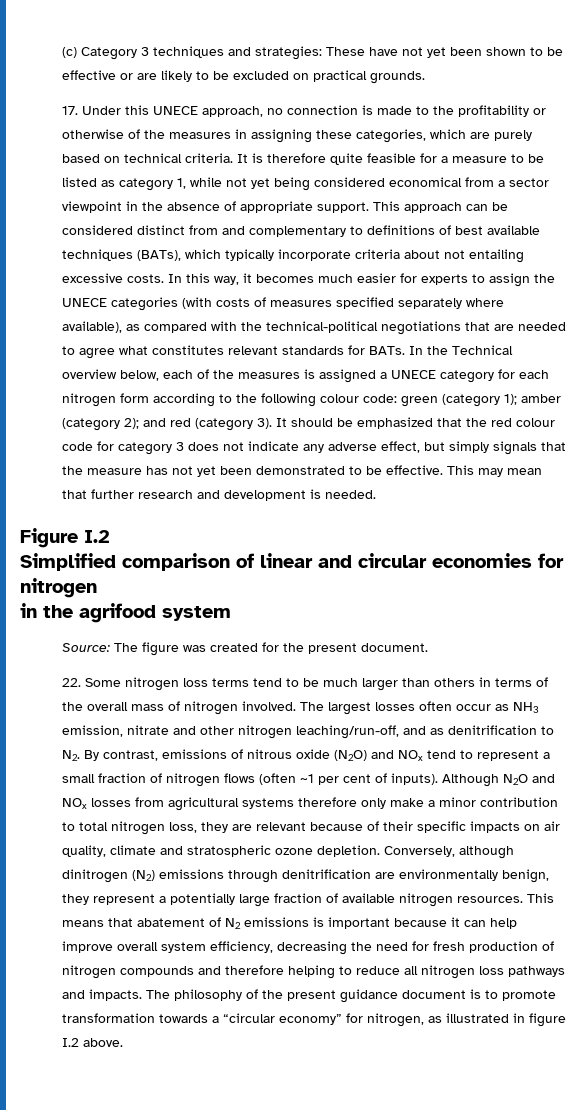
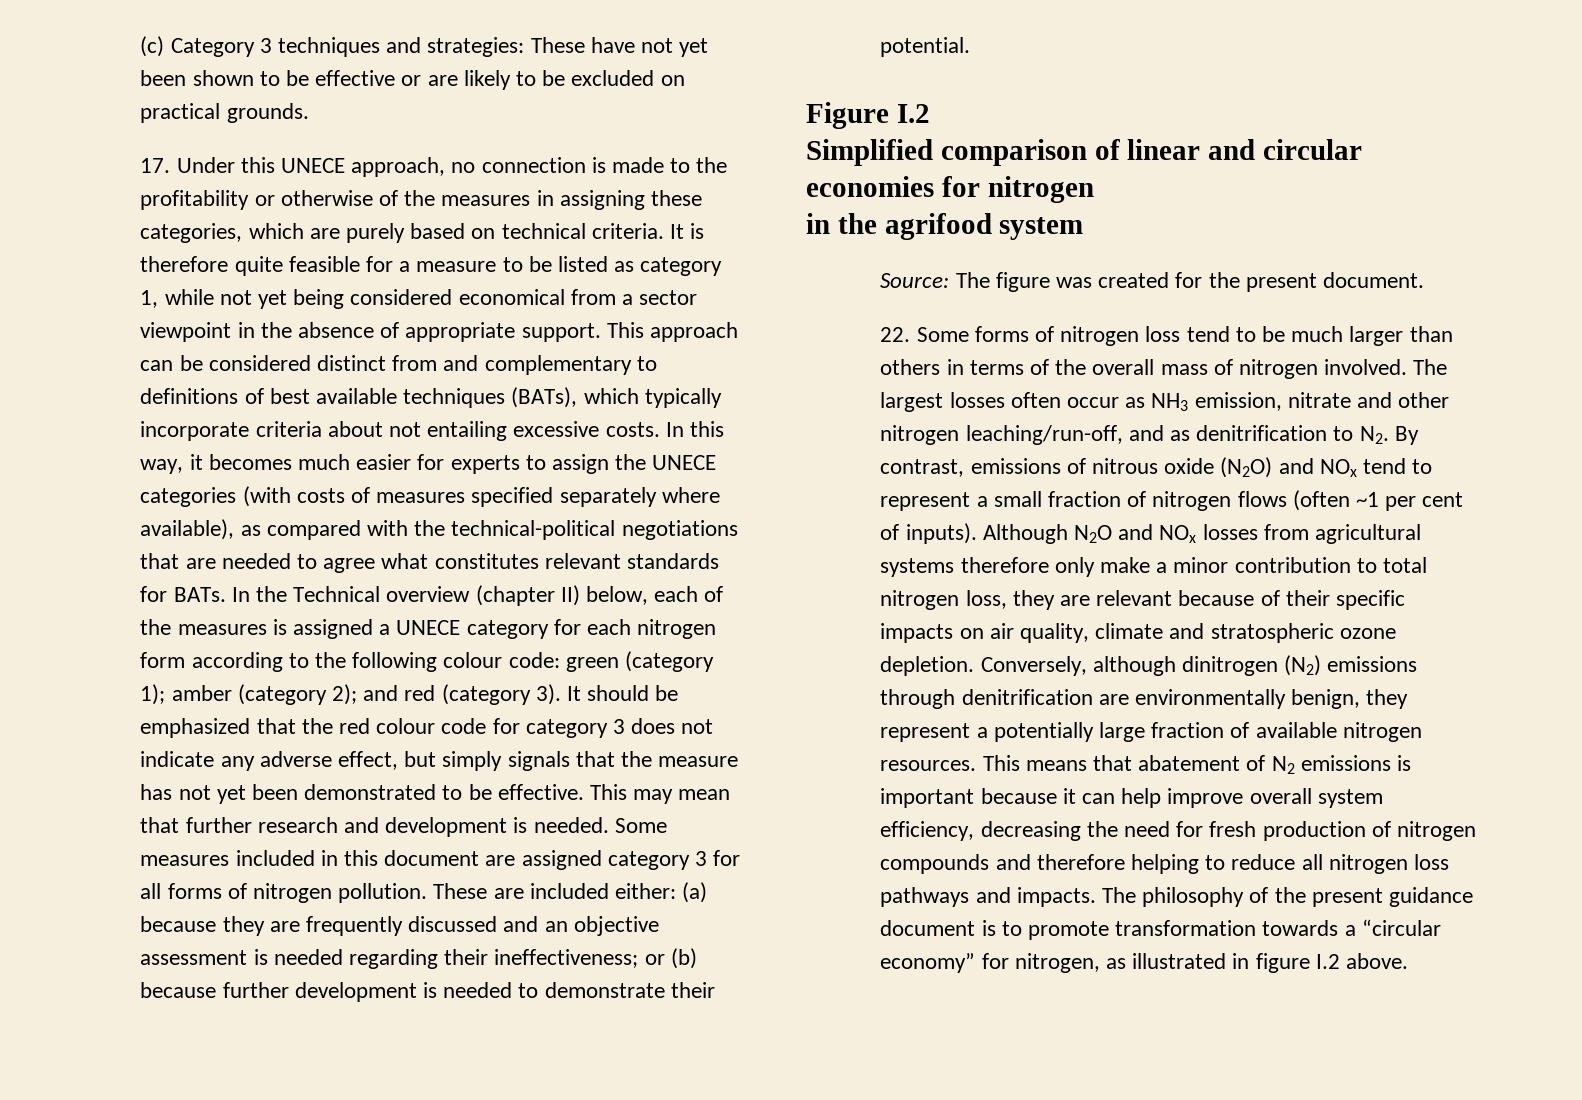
- In the Technical overview below, each of the measures is assigned a UNECE category for each nitrogen form according to the following colour code: green (category 1); amber (category 2); and red (category 3).
+ In the Technical overview (chapter II) below, each of the measures is assigned a UNECE category for each nitrogen form according to the following colour code: green (category 1); amber (category 2); and red (category 3).
+ Some measures included in this document are assigned category 3 for all forms of nitrogen pollution. These are included either: (a) because they are frequently discussed and an objective assessment is needed regarding their ineffectiveness; or (b) because further development is needed to demonstrate their potential.
- 22. Some nitrogen loss terms tend to be much larger than others in terms of the overall mass of nitrogen involved.
+ 22. Some forms of nitrogen loss tend to be much larger than others in terms of the overall mass of nitrogen involved.

